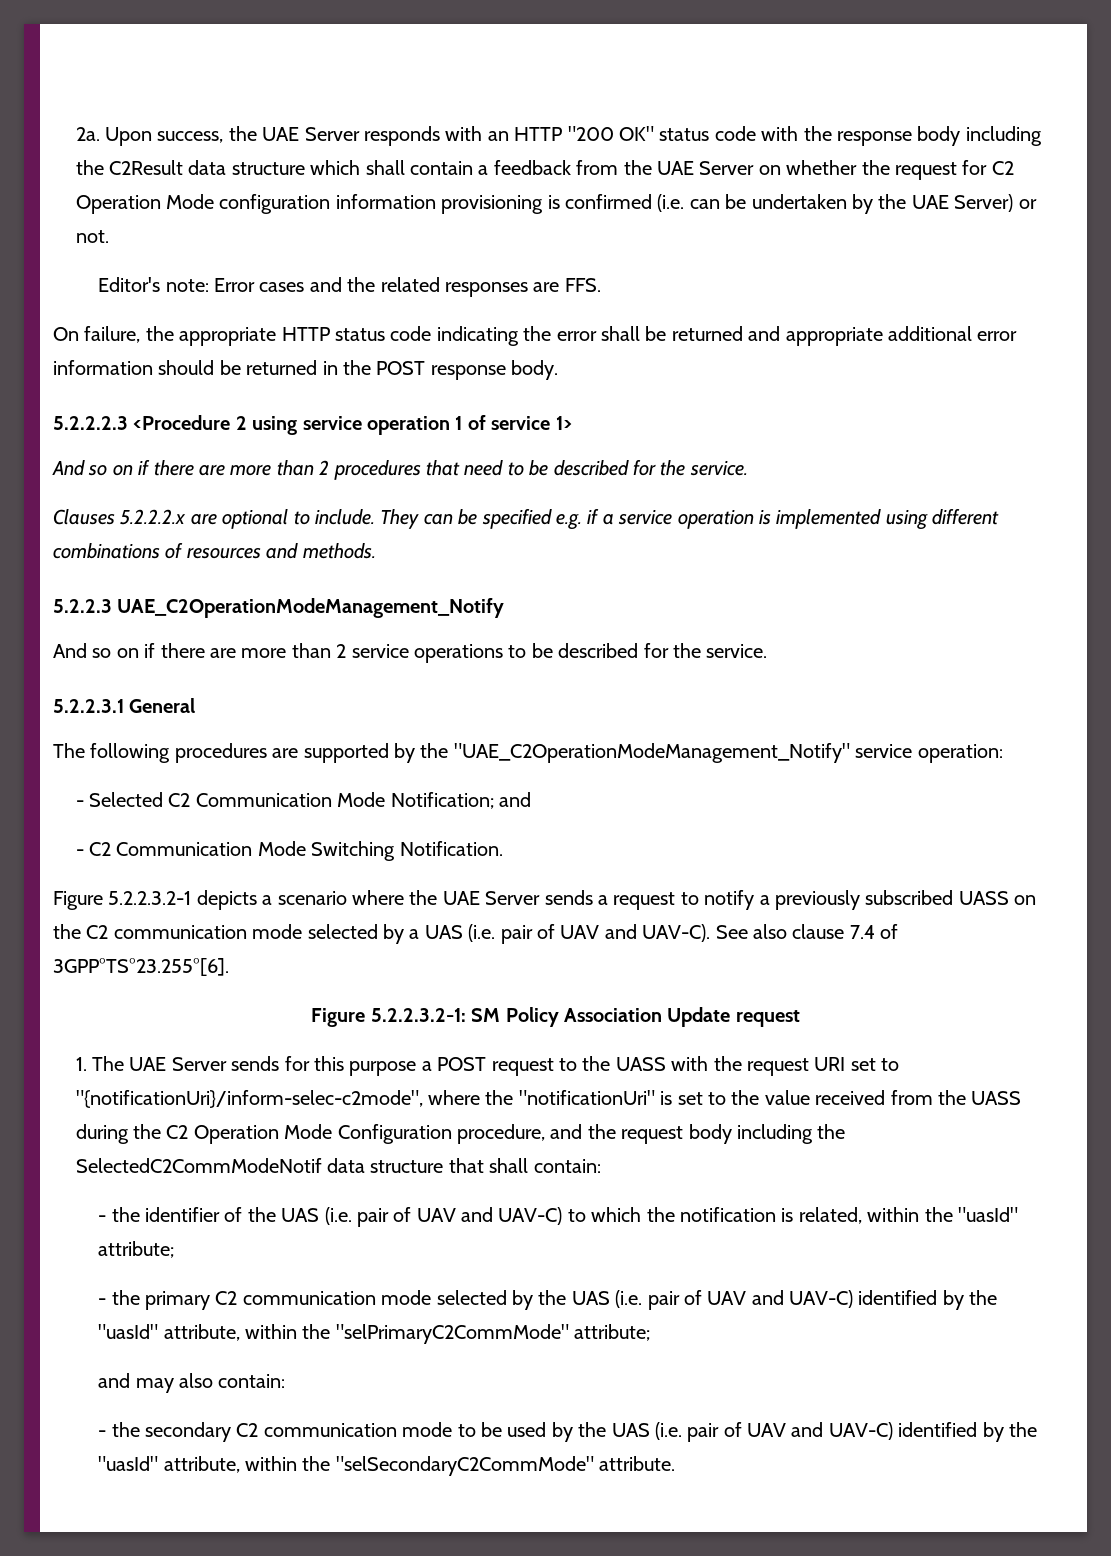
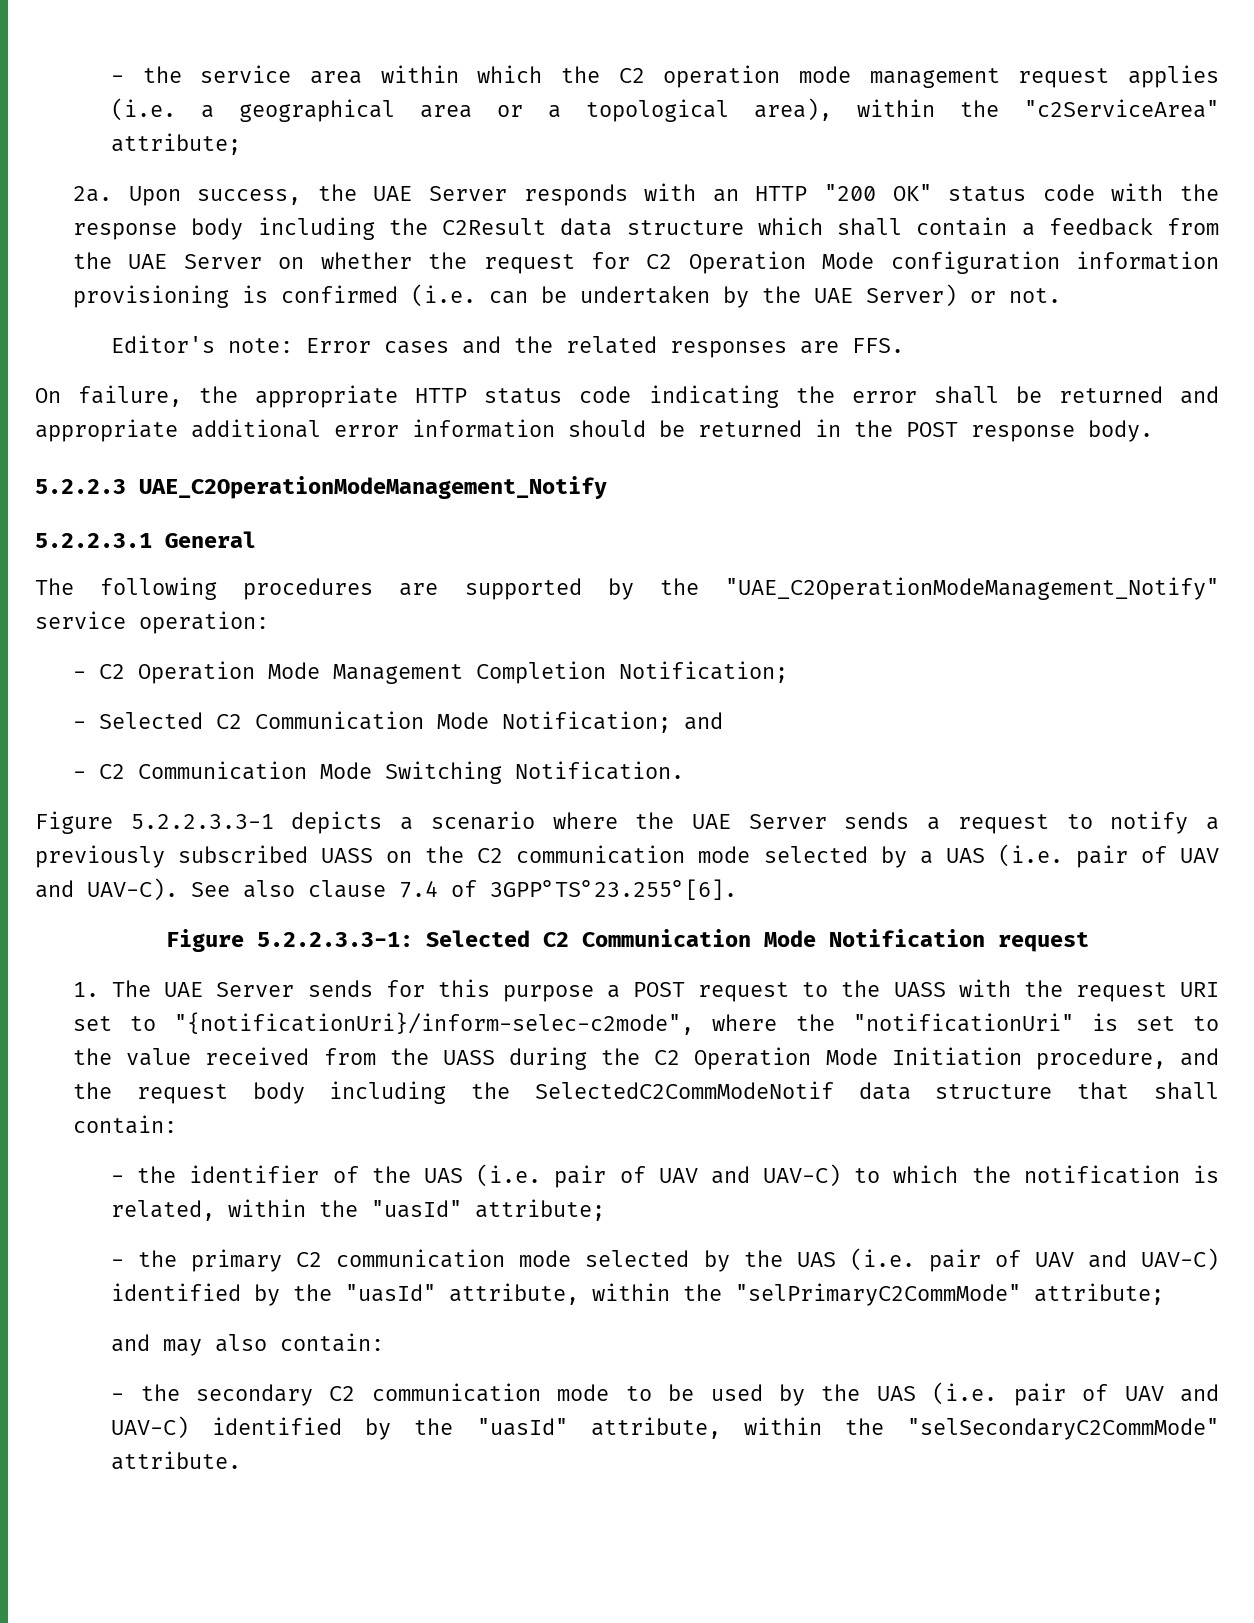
+ - the service area within which the C2 operation mode management request applies (i.e. a geographical area or a topological area), within the "c2ServiceArea" attribute;
- 5.2.2.2.3 <Procedure 2 using service operation 1 of service 1>
- And so on if there are more than 2 procedures that need to be described for the service.
- Clauses 5.2.2.2.x are optional to include. They can be specified e.g. if a service operation is implemented using different combinations of resources and methods.
  5.2.2.3 UAE_C2OperationModeManagement_Notify
- And so on if there are more than 2 service operations to be described for the service.
+ - C2 Operation Mode Management Completion Notification;
- Figure 5.2.2.3.2-1 depicts a scenario where the UAE Server sends a request to notify a previously subscribed UASS on the C2 communication mode selected by a UAS (i.e. pair of UAV and UAV-C).
+ Figure 5.2.2.3.3-1 depicts a scenario where the UAE Server sends a request to notify a previously subscribed UASS on the C2 communication mode selected by a UAS (i.e. pair of UAV and UAV-C).
- Figure 5.2.2.3.2-1: SM Policy Association Update request
+ Figure 5.2.2.3.3-1: Selected C2 Communication Mode Notification request
- 1. The UAE Server sends for this purpose a POST request to the UASS with the request URI set to "{notificationUri}/inform-selec-c2mode", where the "notificationUri" is set to the value received from the UASS during the C2 Operation Mode Configuration procedure, and the request body including the SelectedC2CommModeNotif data structure that shall contain:
+ 1. The UAE Server sends for this purpose a POST request to the UASS with the request URI set to "{notificationUri}/inform-selec-c2mode", where the "notificationUri" is set to the value received from the UASS during the C2 Operation Mode Initiation procedure, and the request body including the SelectedC2CommModeNotif data structure that shall contain:

